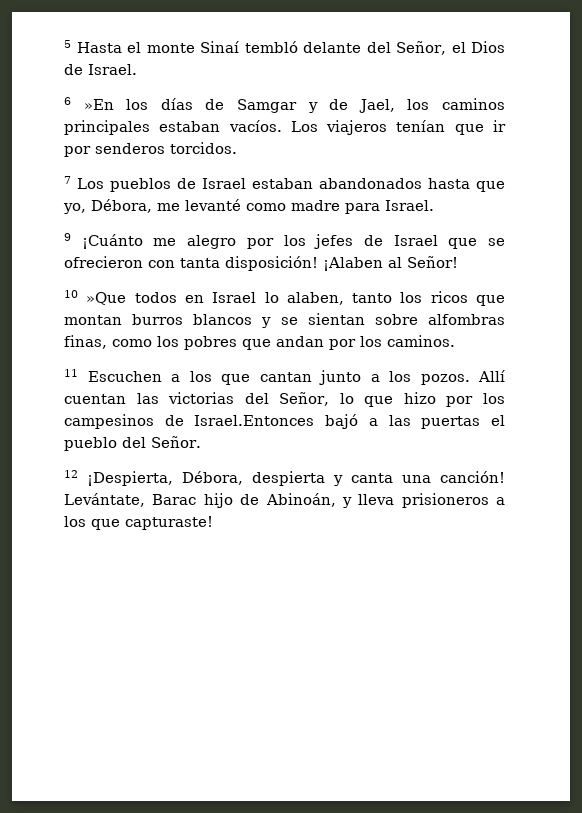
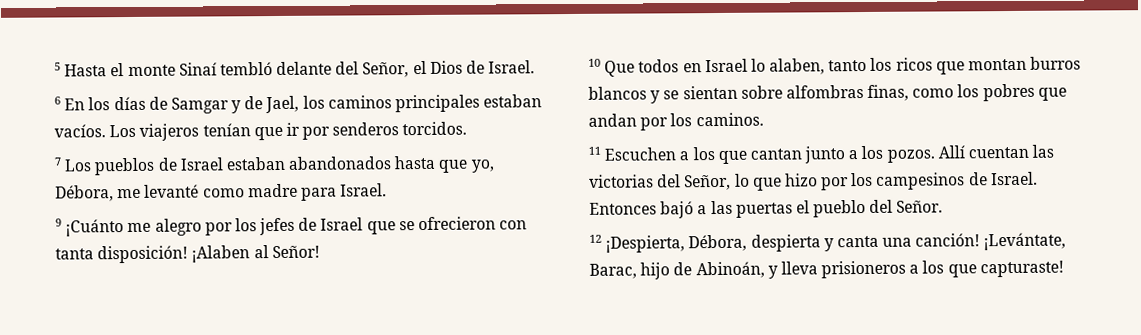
- 6 »En los días de Samgar y de Jael, los caminos principales estaban vacíos.
+ 6 En los días de Samgar y de Jael, los caminos principales estaban vacíos.
- 10 »Que todos en Israel lo alaben, tanto los ricos que montan burros blancos y se sientan sobre alfombras finas, como los pobres que andan por los caminos.
+ 10 Que todos en Israel lo alaben, tanto los ricos que montan burros blancos y se sientan sobre alfombras finas, como los pobres que andan por los caminos.
- Allí cuentan las victorias del Señor, lo que hizo por los campesinos de Israel.Entonces bajó a las puertas el pueblo del Señor.
+ Allí cuentan las victorias del Señor, lo que hizo por los campesinos de Israel. Entonces bajó a las puertas el pueblo del Señor.
- Levántate, Barac hijo de Abinoán, y lleva prisioneros a los que capturaste!
+ ¡Levántate, Barac, hijo de Abinoán, y lleva prisioneros a los que capturaste!

